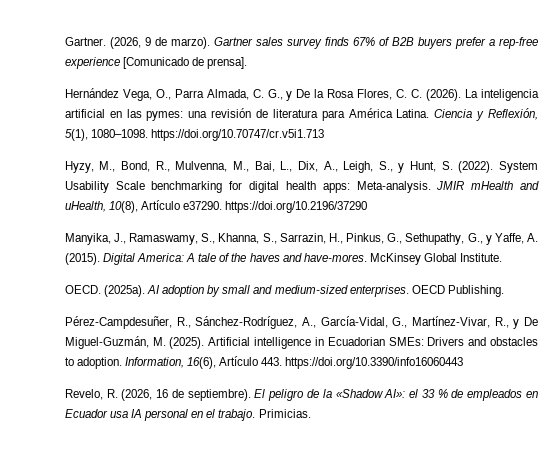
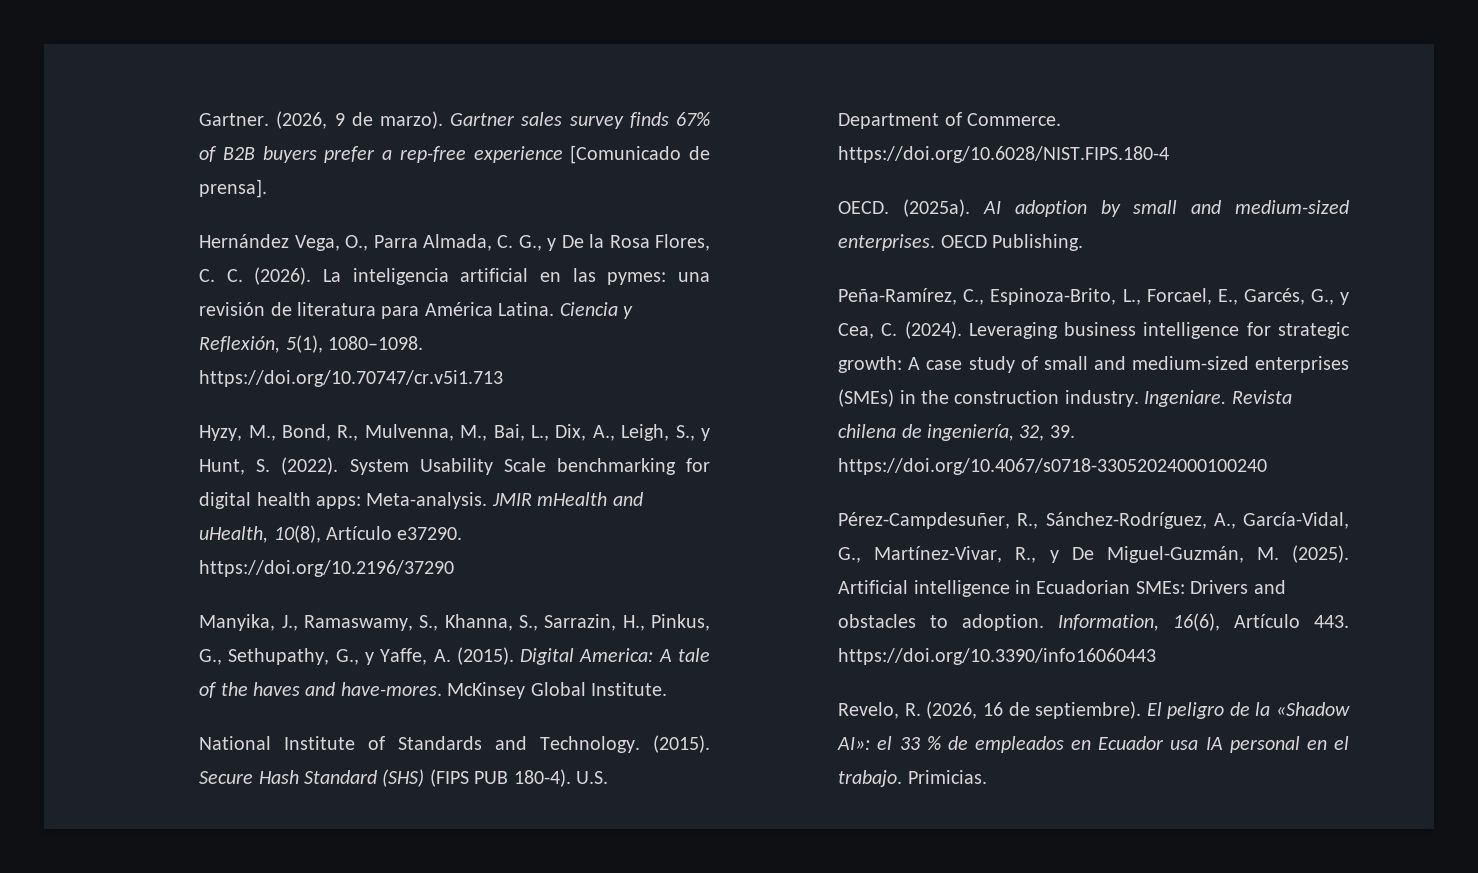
+ National Institute of Standards and Technology. (2015). Secure Hash Standard (SHS) (FIPS PUB 180-4). U.S. Department of Commerce. https://doi.org/10.6028/NIST.FIPS.180-4
+ Peña-Ramírez, C., Espinoza-Brito, L., Forcael, E., Garcés, G., y Cea, C. (2024). Leveraging business intelligence for strategic growth: A case study of small and medium-sized enterprises (SMEs) in the construction industry. Ingeniare. Revista chilena de ingeniería, 32, 39. https://doi.org/10.4067/s0718-33052024000100240

